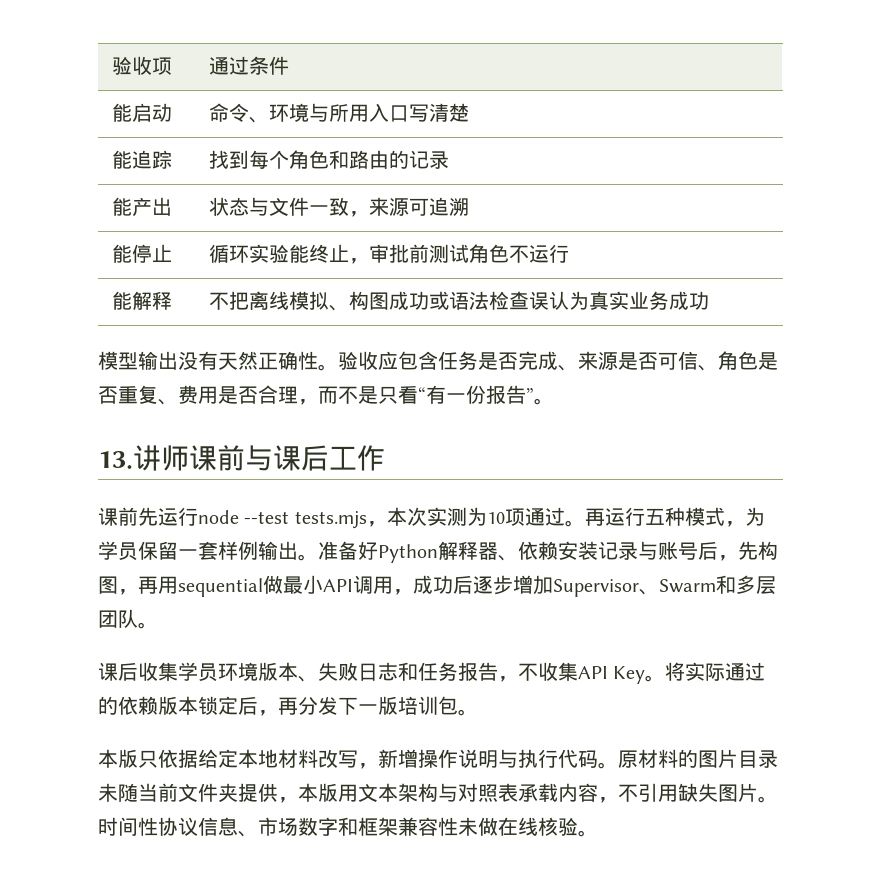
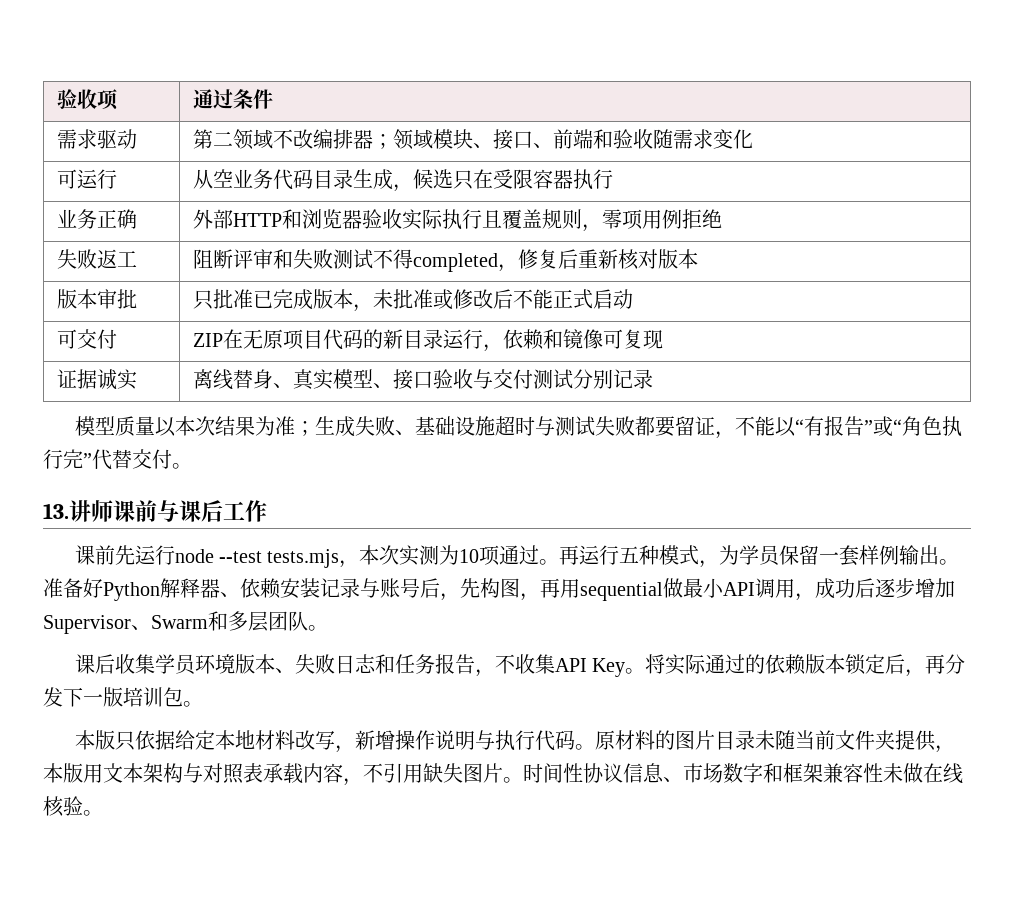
- 能启动 | 命令、环境与所用入口写清楚
- 能追踪 | 找到每个角色和路由的记录
- 能产出 | 状态与文件一致，来源可追溯
- 能停止 | 循环实验能终止，审批前测试角色不运行
- 能解释 | 不把离线模拟、构图成功或语法检查误认为真实业务成功
- 模型输出没有天然正确性。验收应包含任务是否完成、来源是否可信、角色是否重复、费用是否合理，而不是只看“有一份报告”。
+ 需求驱动 | 第二领域不改编排器；领域模块、接口、前端和验收随需求变化
+ 可运行 | 从空业务代码目录生成，候选只在受限容器执行
+ 业务正确 | 外部HTTP和浏览器验收实际执行且覆盖规则，零项用例拒绝
+ 失败返工 | 阻断评审和失败测试不得completed，修复后重新核对版本
+ 版本审批 | 只批准已完成版本，未批准或修改后不能正式启动
+ 可交付 | ZIP在无原项目代码的新目录运行，依赖和镜像可复现
+ 证据诚实 | 离线替身、真实模型、接口验收与交付测试分别记录
+ 模型质量以本次结果为准；生成失败、基础设施超时与测试失败都要留证，不能以“有报告”或“角色执行完”代替交付。

